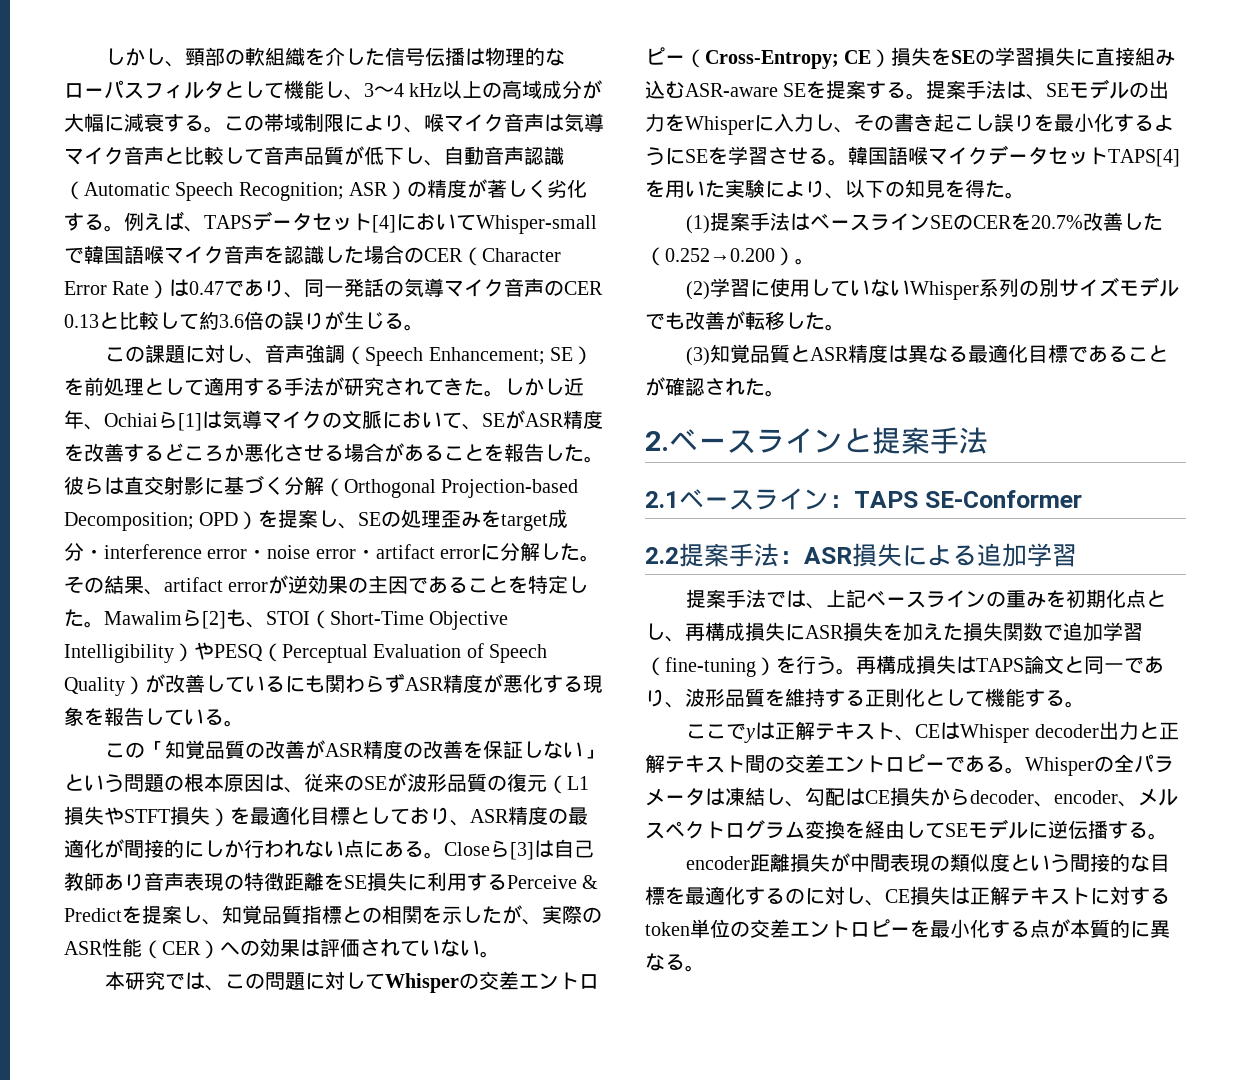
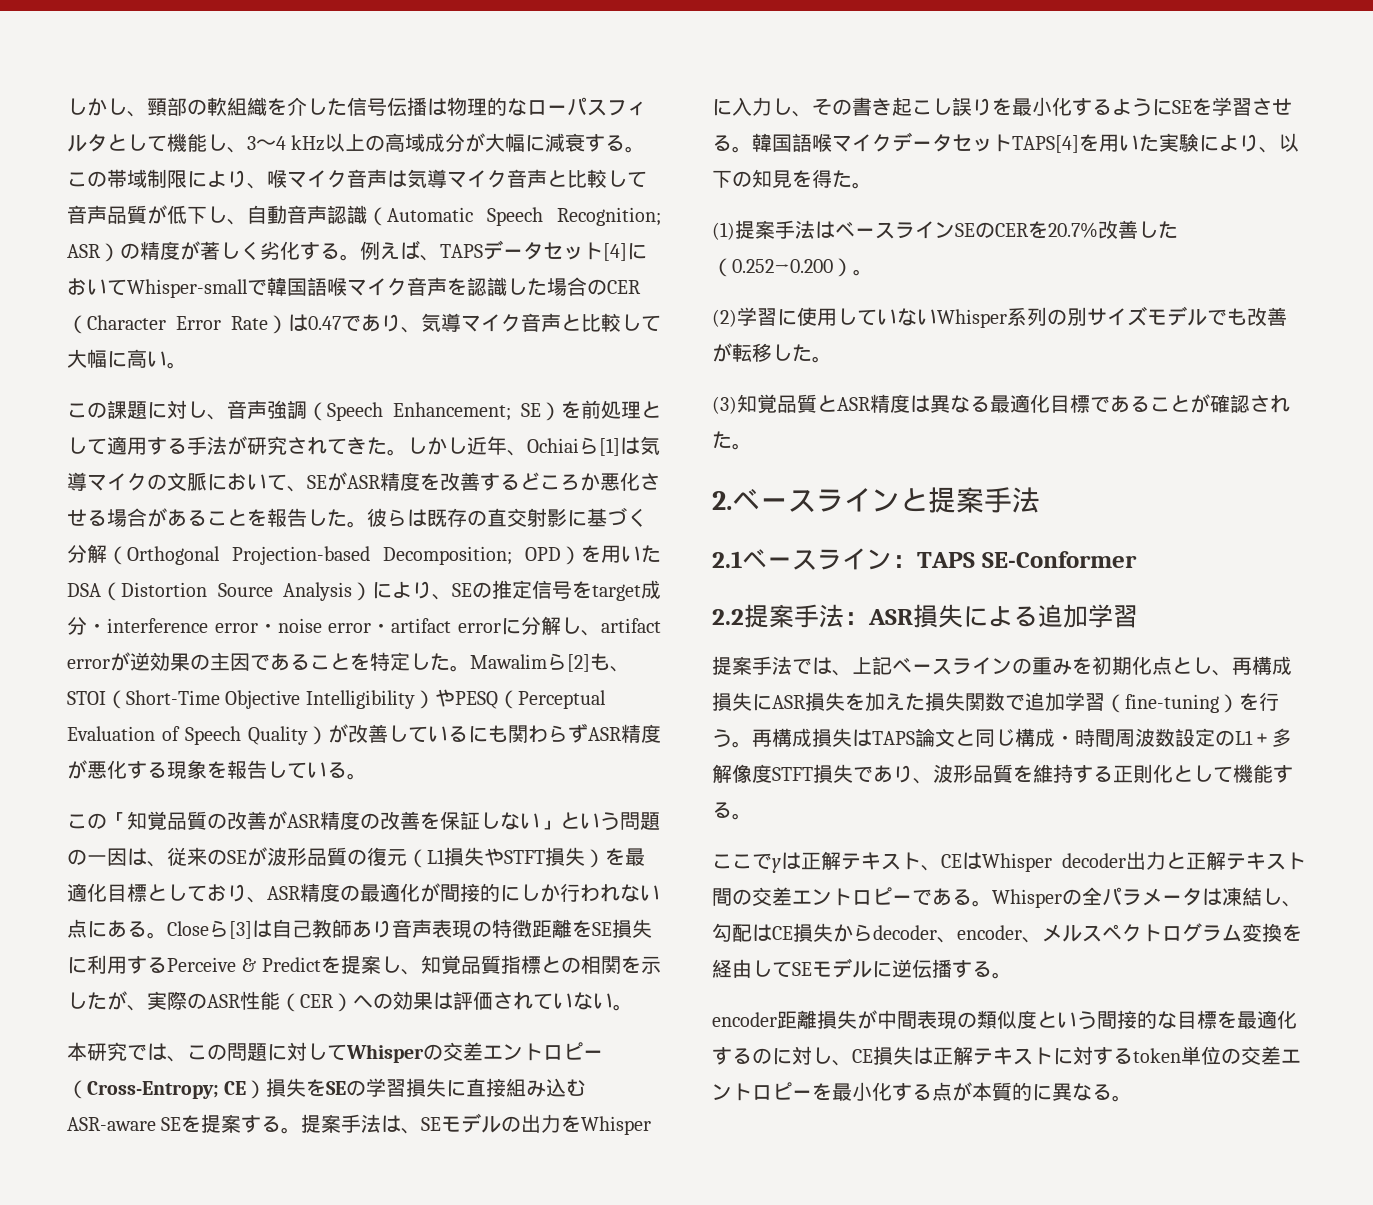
- 例えば、TAPSデータセット[4]においてWhisper-smallで韓国語喉マイク音声を認識した場合のCER（Character Error Rate）は0.47であり、同一発話の気導マイク音声のCER 0.13と比較して約3.6倍の誤りが生じる。
+ 例えば、TAPSデータセット[4]においてWhisper-smallで韓国語喉マイク音声を認識した場合のCER（Character Error Rate）は0.47であり、気導マイク音声と比較して大幅に高い。
- 彼らは直交射影に基づく分解（Orthogonal Projection-based Decomposition; OPD）を提案し、SEの処理歪みをtarget成分・interference error・noise error・artifact errorに分解した。その結果、artifact errorが逆効果の主因であることを特定した。
+ 彼らは既存の直交射影に基づく分解（Orthogonal Projection-based Decomposition; OPD）を用いたDSA（Distortion Source Analysis）により、SEの推定信号をtarget成分・interference error・noise error・artifact errorに分解し、artifact errorが逆効果の主因であることを特定した。
- この「知覚品質の改善がASR精度の改善を保証しない」という問題の根本原因は、従来のSEが波形品質の復元（L1損失やSTFT損失）を最適化目標としており、ASR精度の最適化が間接的にしか行われない点にある。
+ この「知覚品質の改善がASR精度の改善を保証しない」という問題の一因は、従来のSEが波形品質の復元（L1損失やSTFT損失）を最適化目標としており、ASR精度の最適化が間接的にしか行われない点にある。
- 再構成損失はTAPS論文と同一であり、波形品質を維持する正則化として機能する。
+ 再構成損失はTAPS論文と同じ構成・時間周波数設定のL1＋多解像度STFT損失であり、波形品質を維持する正則化として機能する。

